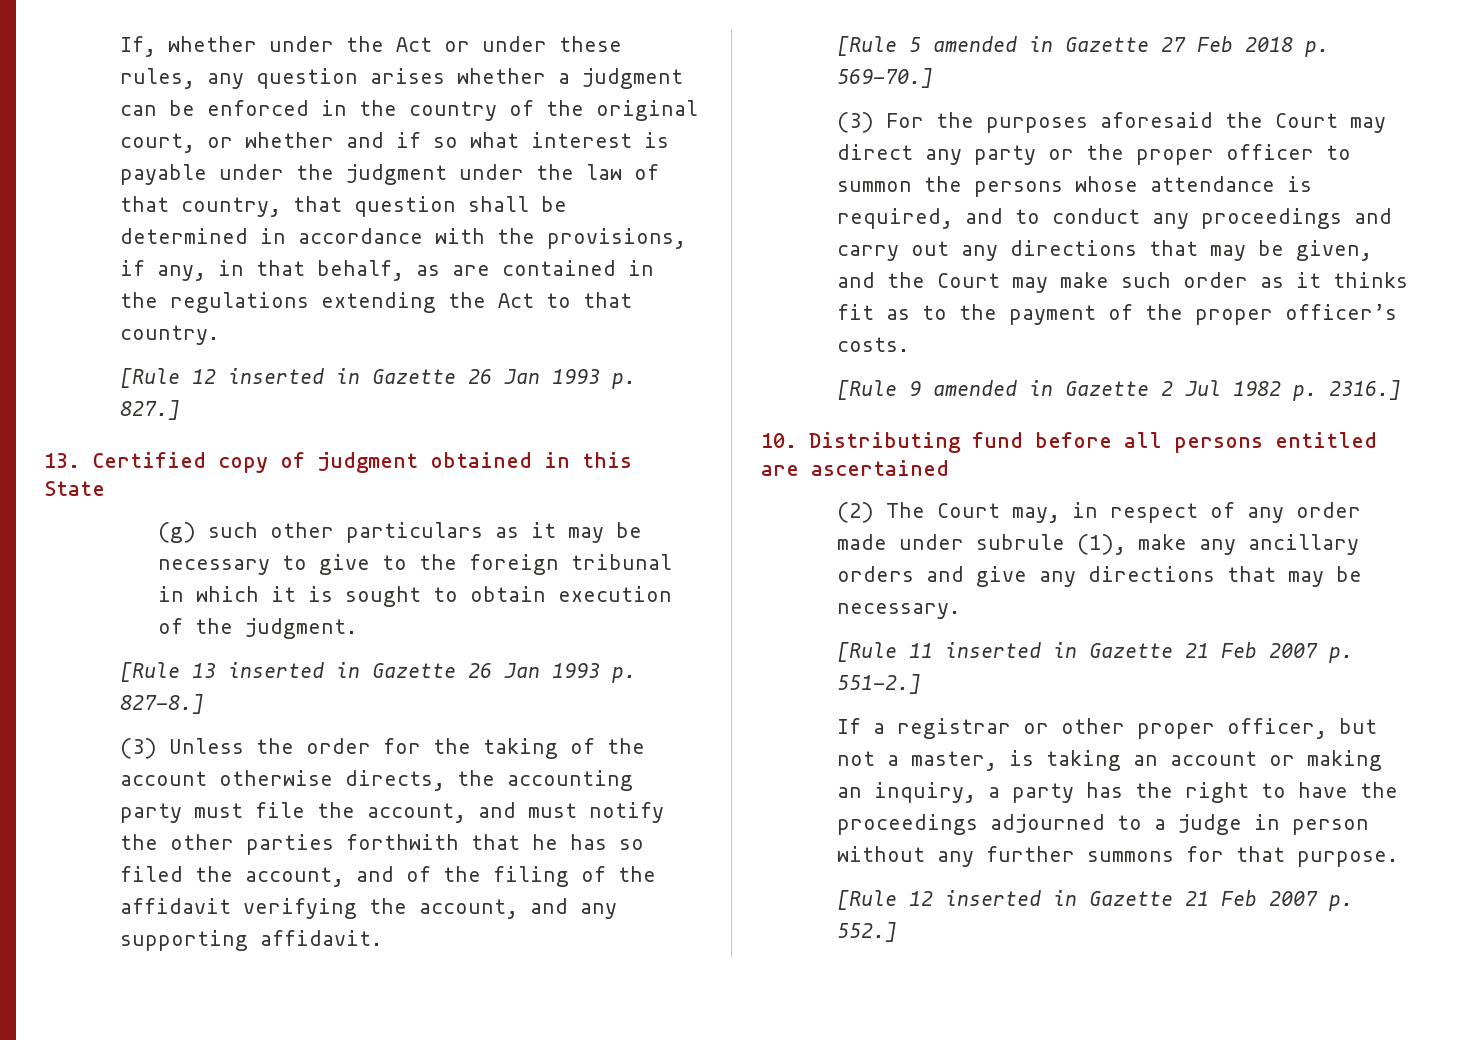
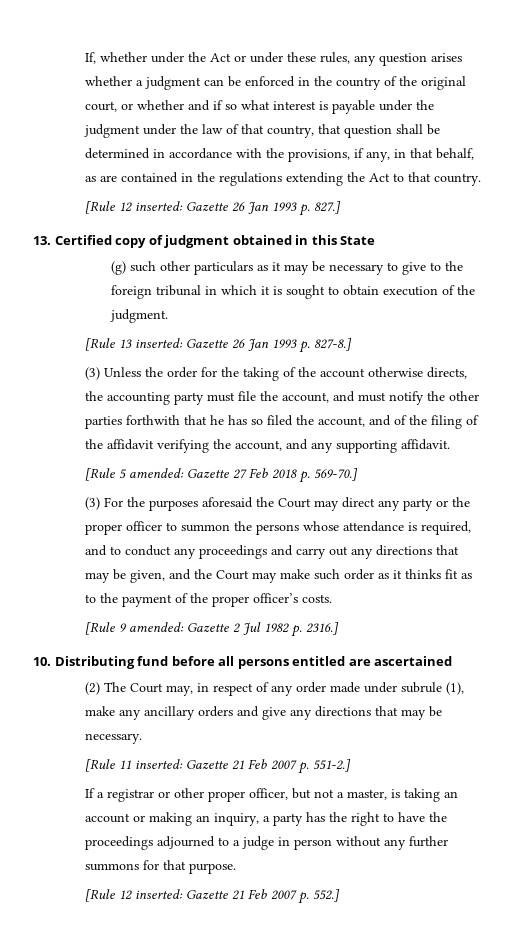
- [Rule 12 inserted in Gazette 26 Jan 1993 p. 827.]
+ [Rule 12 inserted: Gazette 26 Jan 1993 p. 827.]
- [Rule 13 inserted in Gazette 26 Jan 1993 p. 827-8.]
+ [Rule 13 inserted: Gazette 26 Jan 1993 p. 827-8.]
- [Rule 5 amended in Gazette 27 Feb 2018 p. 569-70.]
+ [Rule 5 amended: Gazette 27 Feb 2018 p. 569-70.]
- [Rule 9 amended in Gazette 2 Jul 1982 p. 2316.]
+ [Rule 9 amended: Gazette 2 Jul 1982 p. 2316.]
- [Rule 11 inserted in Gazette 21 Feb 2007 p. 551-2.]
+ [Rule 11 inserted: Gazette 21 Feb 2007 p. 551-2.]
- [Rule 12 inserted in Gazette 21 Feb 2007 p. 552.]
+ [Rule 12 inserted: Gazette 21 Feb 2007 p. 552.]

